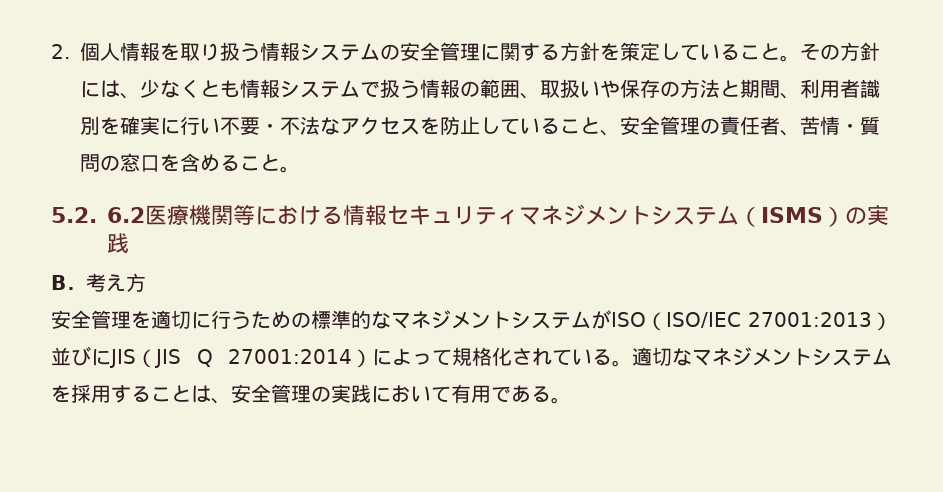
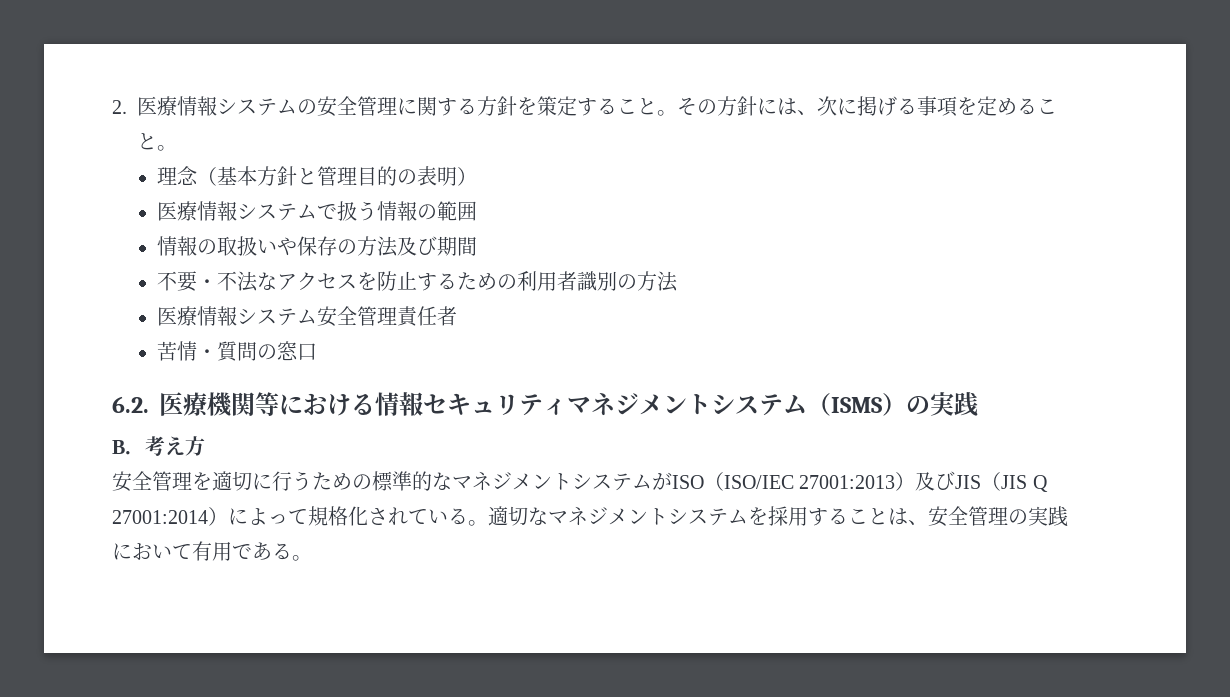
- 2.個人情報を取り扱う情報システムの安全管理に関する方針を策定していること。
+ 2.医療情報システムの安全管理に関する方針を策定すること。
- その方針には、少なくとも情報システムで扱う情報の範囲、取扱いや保存の方法と期間、利用者識別を確実に行い不要・不法なアクセスを防止していること、安全管理の責任者、苦情・質問の窓口を含めること。
- 5.2. 6.2医療機関等における情報セキュリティマネジメントシステム（ISMS）の実践
+ その方針には、次に掲げる事項を定めること。
+ 理念（基本方針と管理目的の表明）
+ 医療情報システムで扱う情報の範囲
+ 情報の取扱いや保存の方法及び期間
+ 不要・不法なアクセスを防止するための利用者識別の方法
+ 医療情報システム安全管理責任者
+ 苦情・質問の窓口
+ 6.2.医療機関等における情報セキュリティマネジメントシステム（ISMS）の実践
- 安全管理を適切に行うための標準的なマネジメントシステムがISO（ISO/IEC 27001:2013）並びにJIS（JIS Q 27001:2014）によって規格化されている。
+ 安全管理を適切に行うための標準的なマネジメントシステムがISO（ISO/IEC 27001:2013）及びJIS（JIS Q 27001:2014）によって規格化されている。

